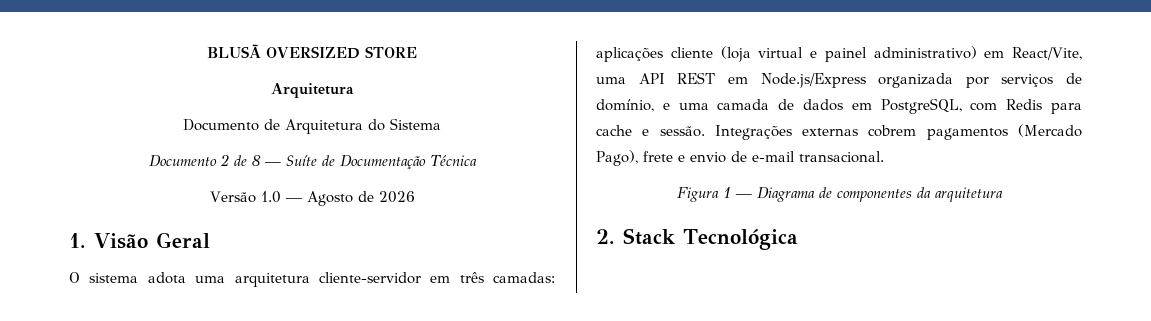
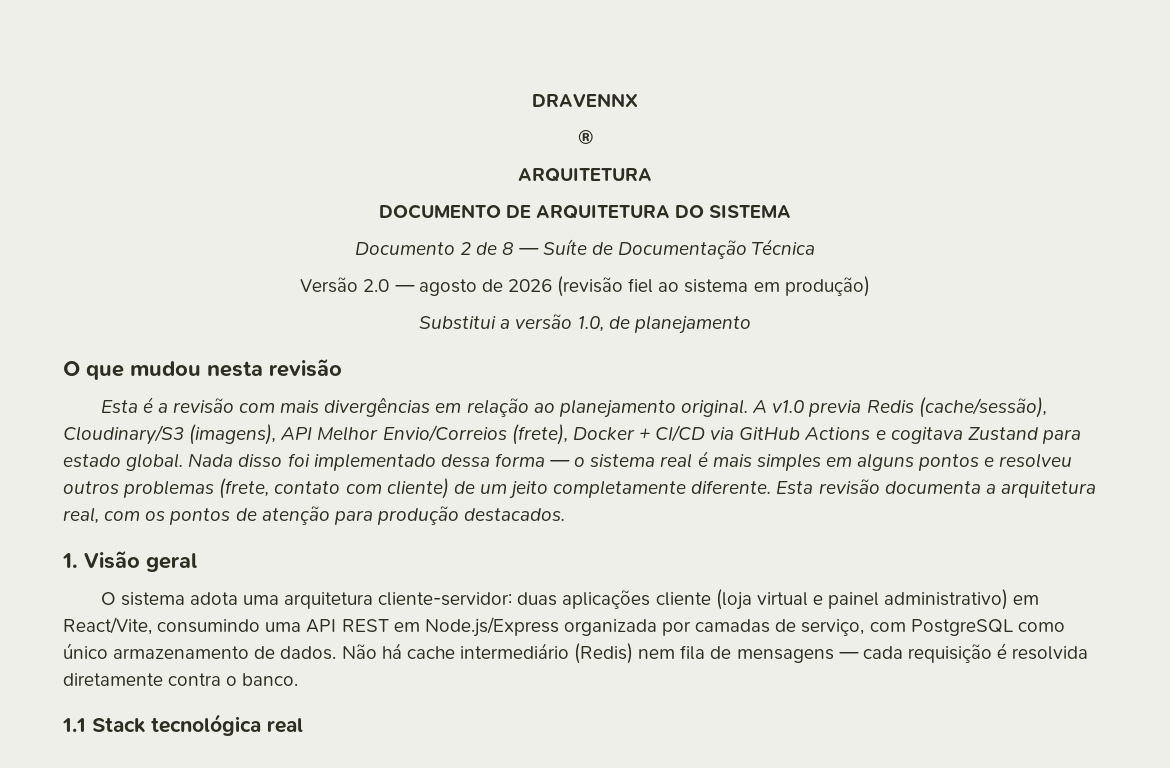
- BLUSÃ OVERSIZED STORE
- Arquitetura
- Documento de Arquitetura do Sistema
+ DRAVENNX
+ ®
+ ARQUITETURA
+ DOCUMENTO DE ARQUITETURA DO SISTEMA
- Versão 1.0 — Agosto de 2026
+ Versão 2.0 — agosto de 2026 (revisão fiel ao sistema em produção)
+ Substitui a versão 1.0, de planejamento
+ O que mudou nesta revisão
+ Esta é a revisão com mais divergências em relação ao planejamento original. A v1.0 previa Redis (cache/sessão), Cloudinary/S3 (imagens), API Melhor Envio/Correios (frete), Docker + CI/CD via GitHub Actions e cogitava Zustand para estado global. Nada disso foi implementado dessa forma — o sistema real é mais simples em alguns pontos e resolveu outros problemas (frete, contato com cliente) de um jeito completamente diferente. Esta revisão documenta a arquitetura real, com os pontos de atenção para produção destacados.
- 1. Visão Geral
+ 1. Visão geral
- O sistema adota uma arquitetura cliente-servidor em três camadas: aplicações cliente (loja virtual e painel administrativo) em React/Vite, uma API REST em Node.js/Express organizada por serviços de domínio, e uma camada de dados em PostgreSQL, com Redis para cache e sessão. Integrações externas cobrem pagamentos (Mercado Pago), frete e envio de e-mail transacional.
- Figura 1 — Diagrama de componentes da arquitetura
- 2. Stack Tecnológica
+ O sistema adota uma arquitetura cliente-servidor: duas aplicações cliente (loja virtual e painel administrativo) em React/Vite, consumindo uma API REST em Node.js/Express organizada por camadas de serviço, com PostgreSQL como único armazenamento de dados. Não há cache intermediário (Redis) nem fila de mensagens — cada requisição é resolvida diretamente contra o banco.
+ 1.1 Stack tecnológica real

